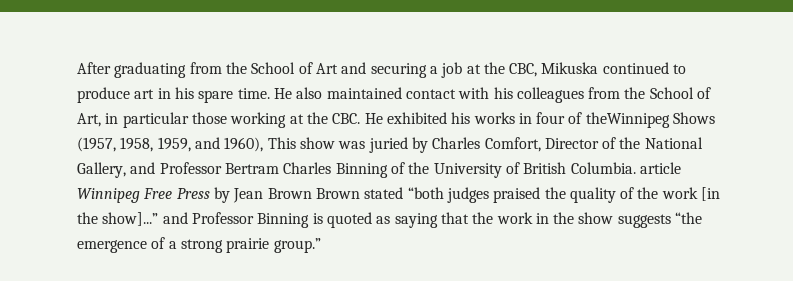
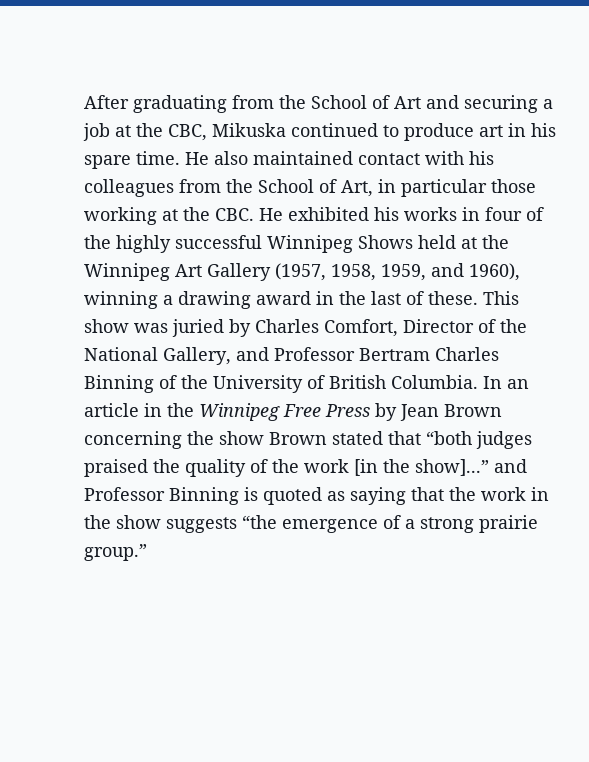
- He also maintained contact with his colleagues from the School of Art, in particular those working at the CBC. He exhibited his works in four of theWinnipeg Shows (1957, 1958, 1959, and 1960), This show was juried by Charles Comfort, Director of the National Gallery, and Professor Bertram Charles Binning of the University of British Columbia. article Winnipeg Free Press by Jean Brown Brown stated “both judges praised the quality of the work [in the show]...” and Professor Binning is quoted as saying that the work in the show suggests “the emergence of a strong prairie group.”
+ He also maintained contact with his colleagues from the School of Art, in particular those working at the CBC. He exhibited his works in four of the highly successful Winnipeg Shows held at the Winnipeg Art Gallery (1957, 1958, 1959, and 1960), winning a drawing award in the last of these. This show was juried by Charles Comfort, Director of the National Gallery, and Professor Bertram Charles Binning of the University of British Columbia. In an article in the Winnipeg Free Press by Jean Brown concerning the show Brown stated that “both judges praised the quality of the work [in the show]...” and Professor Binning is quoted as saying that the work in the show suggests “the emergence of a strong prairie group.”

